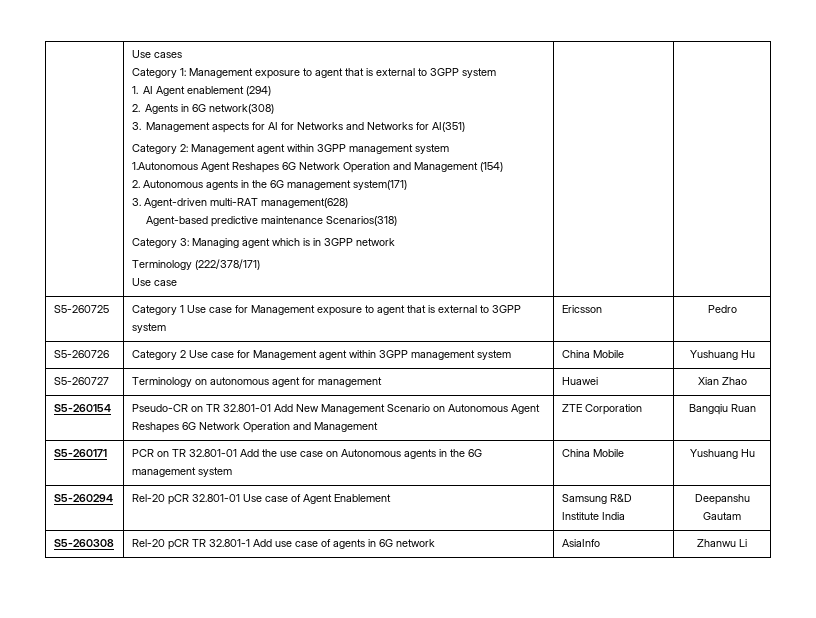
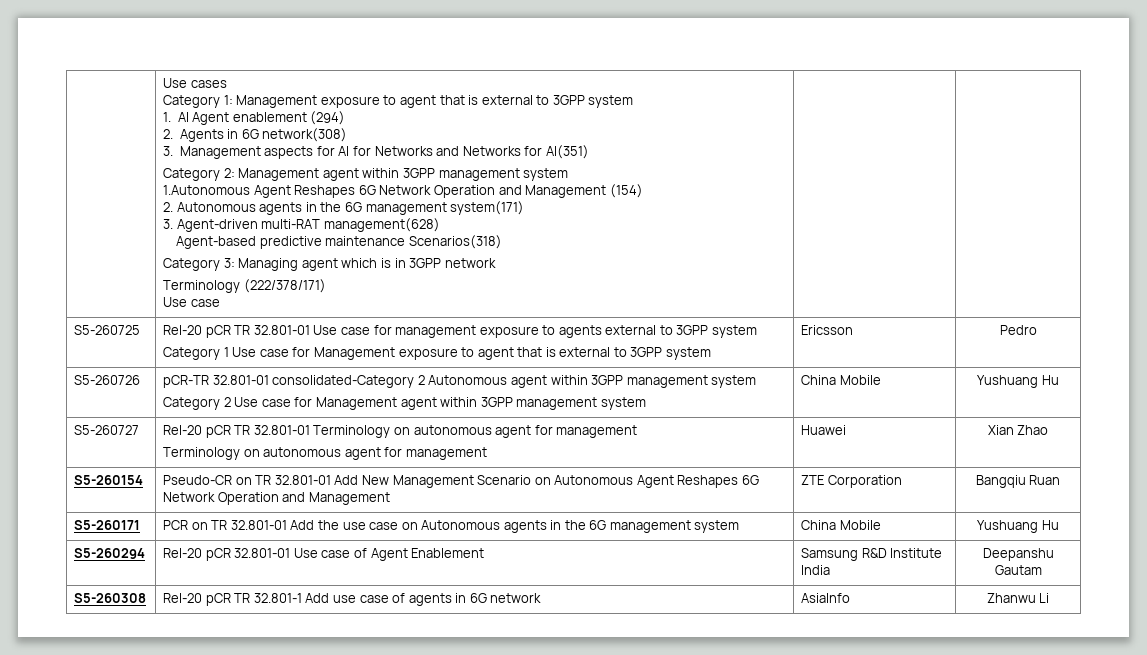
- S5-260725 | Category 1 Use case for Management exposure to agent that is external to 3GPP system | Ericsson | Pedro
+ S5-260725 | Rel-20 pCR TR 32.801-01 Use case for management exposure to agents external to 3GPP system
+ Category 1 Use case for Management exposure to agent that is external to 3GPP system | Ericsson | Pedro
- S5-260726 | Category 2 Use case for Management agent within 3GPP management system | China Mobile | Yushuang Hu
+ S5-260726 | pCR-TR 32.801-01 consolidated-Category 2 Autonomous agent within 3GPP management system
+ Category 2 Use case for Management agent within 3GPP management system | China Mobile | Yushuang Hu
- S5-260727 | Terminology on autonomous agent for management | Huawei | Xian Zhao
+ S5-260727 | Rel-20 pCR TR 32.801-01 Terminology on autonomous agent for management
+ Terminology on autonomous agent for management | Huawei | Xian Zhao

